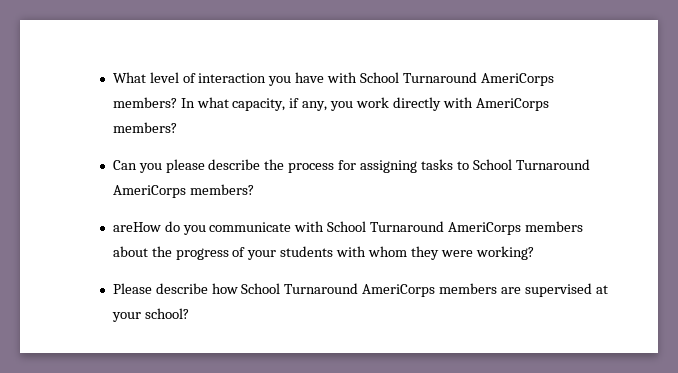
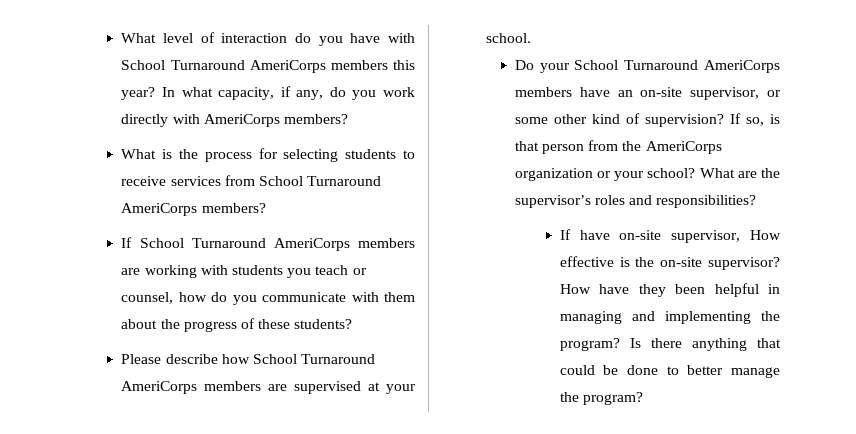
- What level of interaction you have with School Turnaround AmeriCorps members?
+ What level of interaction do you have with School Turnaround AmeriCorps members this year?
- In what capacity, if any, you work directly with AmeriCorps members?
+ In what capacity, if any, do you work directly with AmeriCorps members?
- Can you please describe the process for assigning tasks to School Turnaround AmeriCorps members?
- areHow do you communicate with School Turnaround AmeriCorps members about the progress of your students with whom they were working?
+ What is the process for selecting students to receive services from School Turnaround AmeriCorps members?
+ If School Turnaround AmeriCorps members are working with students you teach or counsel, how do you communicate with them about the progress of these students?
- Please describe how School Turnaround AmeriCorps members are supervised at your school?
+ Please describe how School Turnaround AmeriCorps members are supervised at your school.
+ Do your School Turnaround AmeriCorps members have an on-site supervisor, or some other kind of supervision? If so, is that person from the AmeriCorps organization or your school? What are the supervisor’s roles and responsibilities?
+ If have on-site supervisor, How effective is the on-site supervisor? How have they been helpful in managing and implementing the program? Is there anything that could be done to better manage the program?

